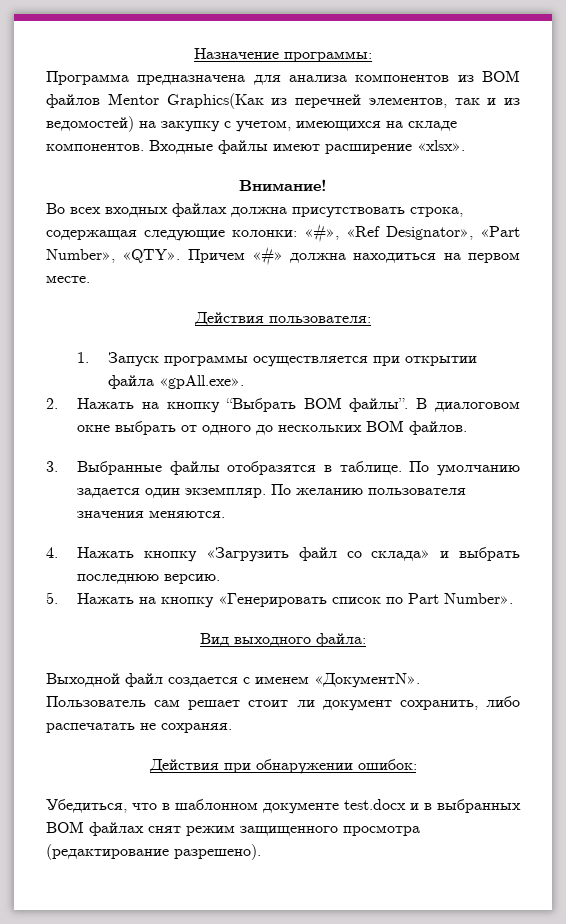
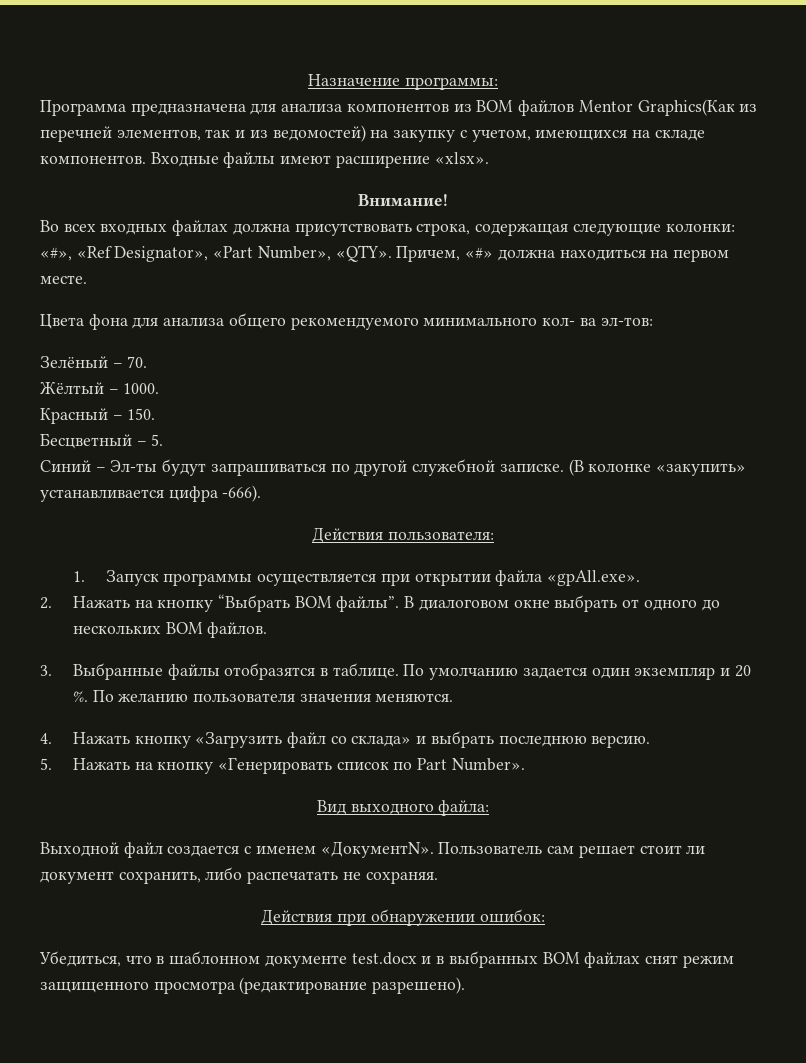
- Причем «#» должна находиться на первом месте.
+ Причем, «#» должна находиться на первом месте.
+ Цвета фона для анализа общего рекомендуемого минимального кол- ва эл-тов:
+ Зелёный – 70.
+ Жёлтый – 1000.
+ Красный – 150.
+ Бесцветный – 5.
+ Синий – Эл-ты будут запрашиваться по другой служебной записке. (В колонке «закупить» устанавливается цифра -666).
- По умолчанию задается один экземпляр.
+ По умолчанию задается один экземпляр и 20 %.

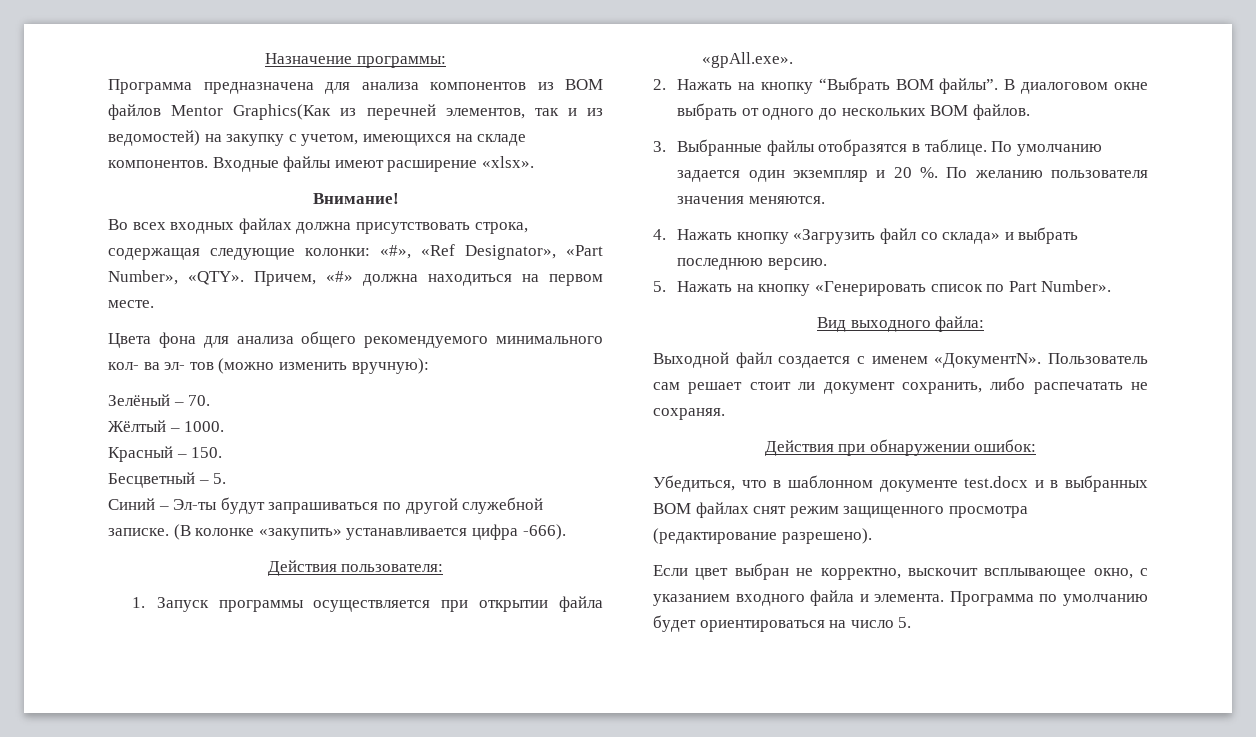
- Цвета фона для анализа общего рекомендуемого минимального кол- ва эл-тов:
+ Цвета фона для анализа общего рекомендуемого минимального кол- ва эл- тов (можно изменить вручную):
+ Если цвет выбран не корректно, выскочит всплывающее окно, с указанием входного файла и элемента. Программа по умолчанию будет ориентироваться на число 5.

